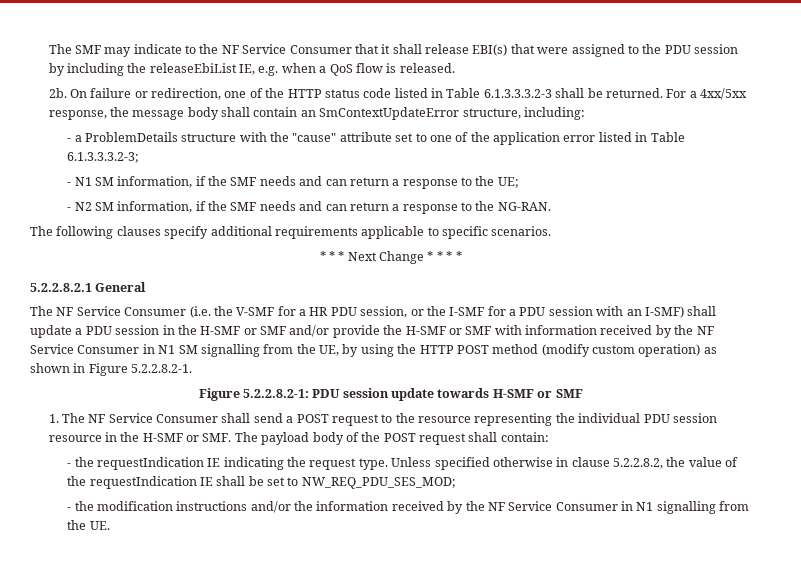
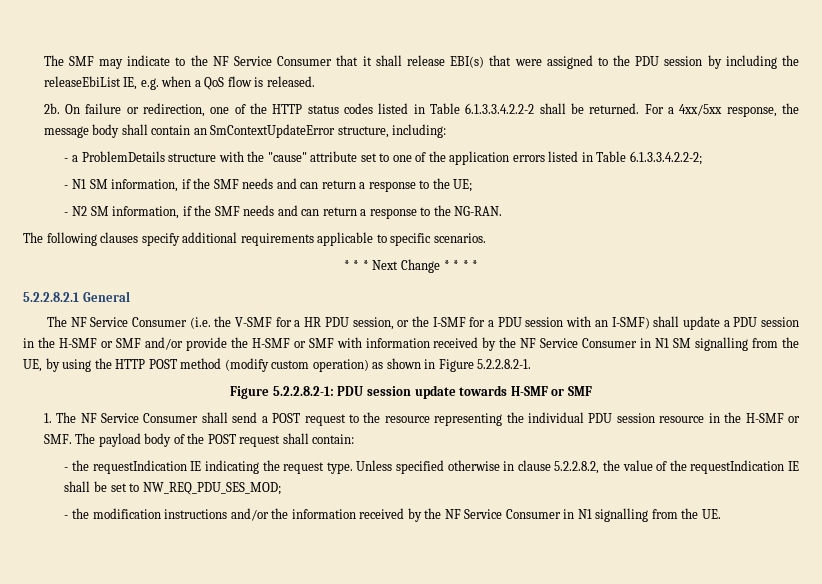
- On failure or redirection, one of the HTTP status code listed in Table 6.1.3.3.3.2-3 shall be returned.
+ On failure or redirection, one of the HTTP status codes listed in Table 6.1.3.3.4.2.2-2 shall be returned.
- - a ProblemDetails structure with the "cause" attribute set to one of the application error listed in Table 6.1.3.3.3.2-3;
+ - a ProblemDetails structure with the "cause" attribute set to one of the application errors listed in Table 6.1.3.3.4.2.2-2;

